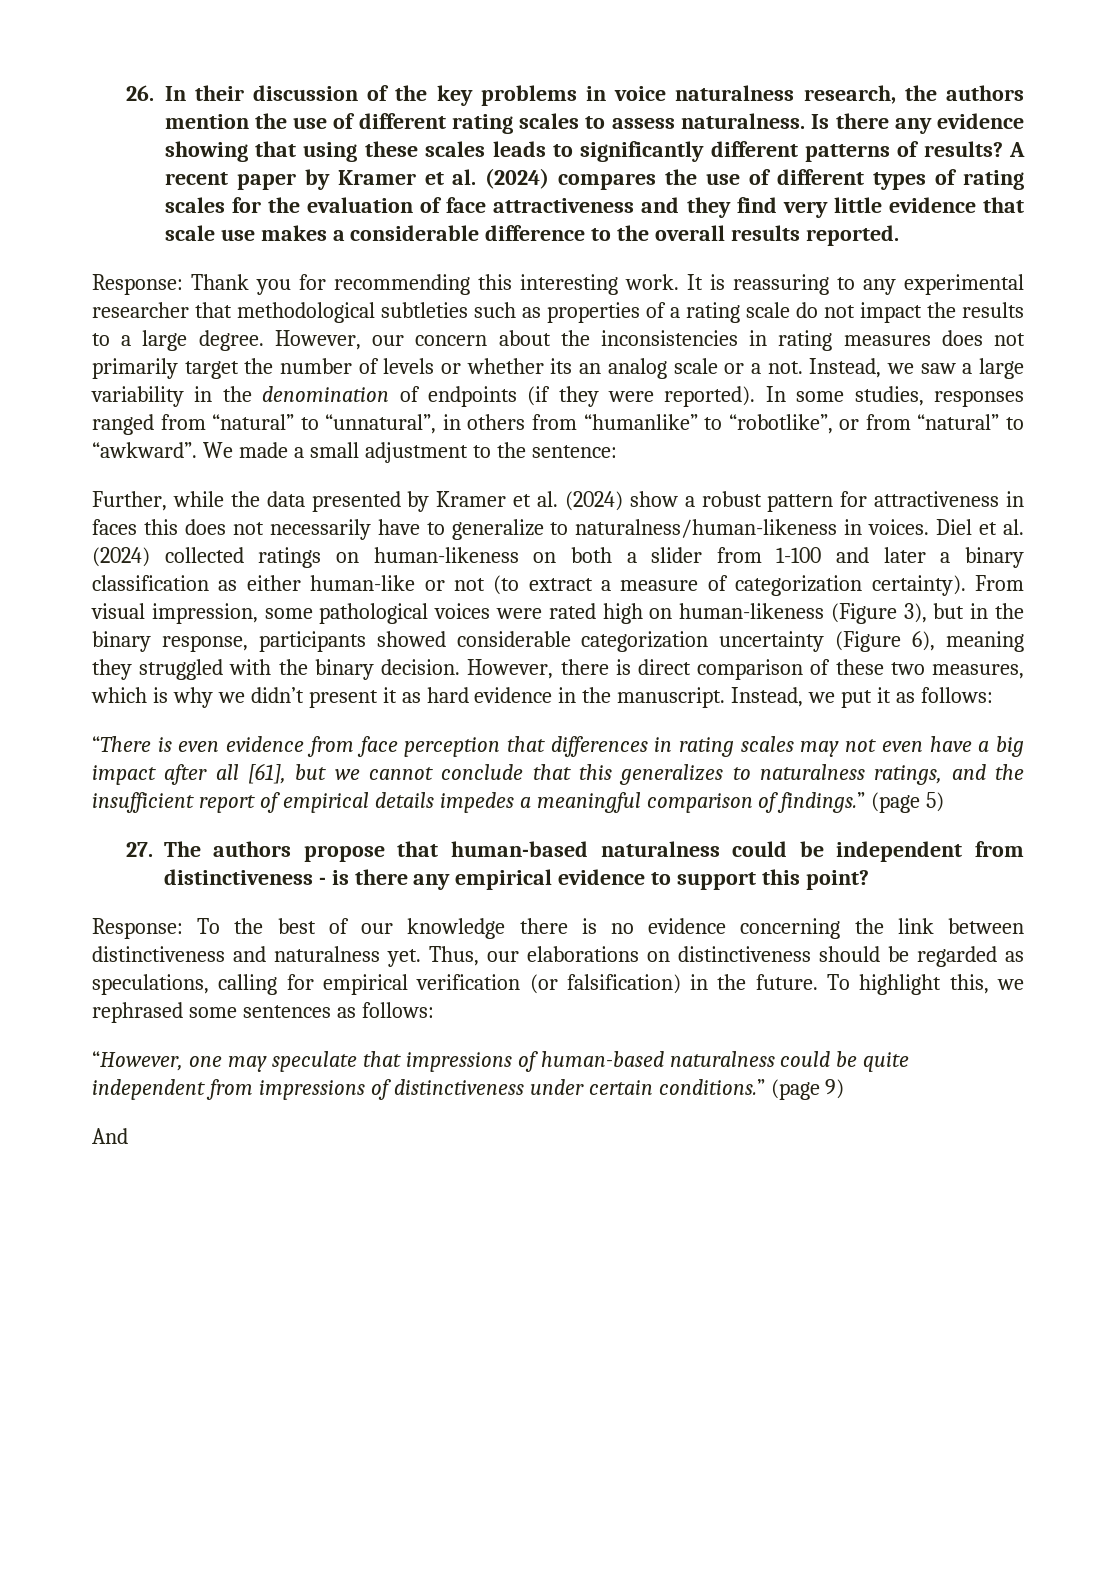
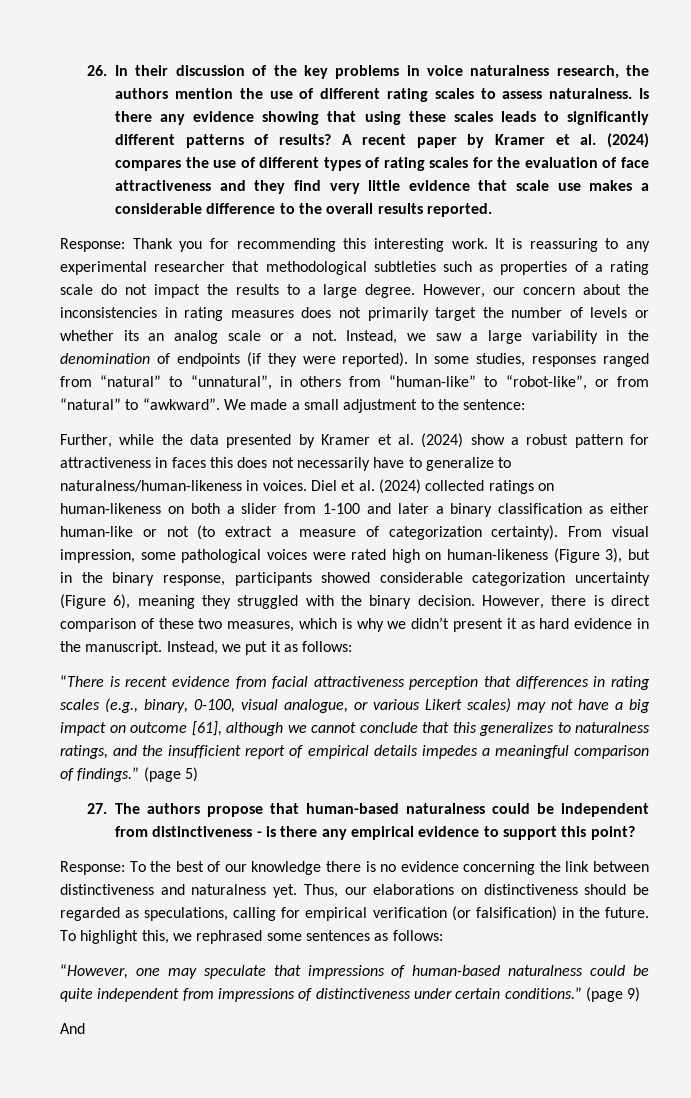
- In some studies, responses ranged from “natural” to “unnatural”, in others from “humanlike” to “robotlike”, or from “natural” to “awkward”.
+ In some studies, responses ranged from “natural” to “unnatural”, in others from “human-like” to “robot-like”, or from “natural” to “awkward”.
- “There is even evidence from face perception that differences in rating scales may not even have a big impact after all [61], but we cannot conclude that this generalizes to naturalness ratings, and the insufficient report of empirical details impedes a meaningful comparison of findings.”
+ “There is recent evidence from facial attractiveness perception that differences in rating scales (e.g., binary, 0-100, visual analogue, or various Likert scales) may not have a big impact on outcome [61], although we cannot conclude that this generalizes to naturalness ratings, and the insufficient report of empirical details impedes a meaningful comparison of findings.”

